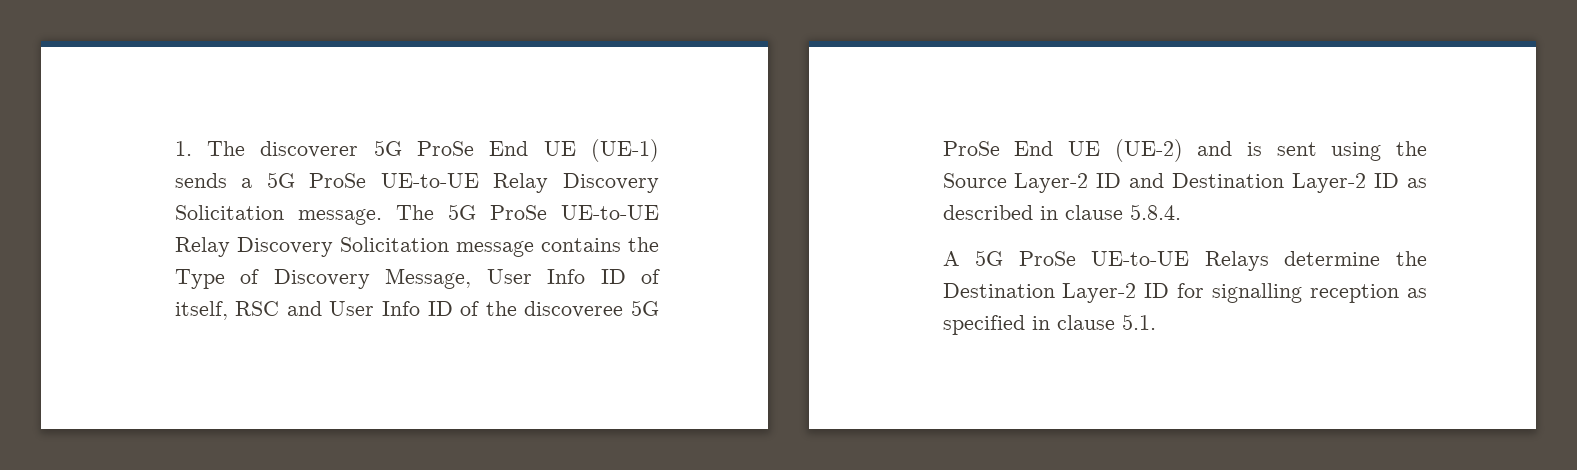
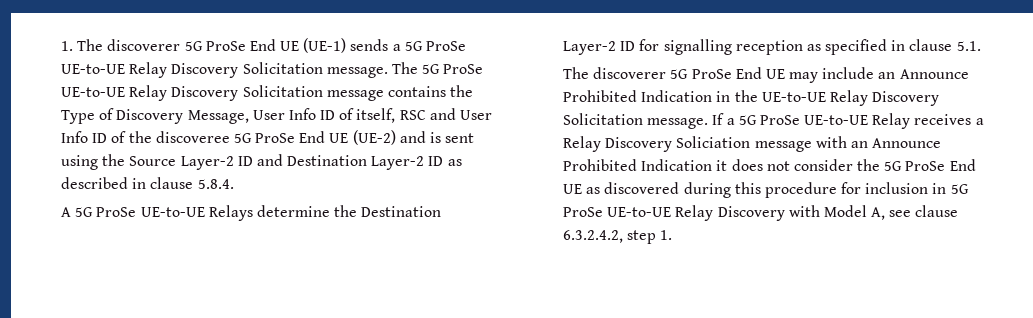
+ The discoverer 5G ProSe End UE may include an Announce Prohibited Indication in the UE-to-UE Relay Discovery Solicitation message. If a 5G ProSe UE-to-UE Relay receives a Relay Discovery Soliciation message with an Announce Prohibited Indication it does not consider the 5G ProSe End UE as discovered during this procedure for inclusion in 5G ProSe UE-to-UE Relay Discovery with Model A, see clause 6.3.2.4.2, step 1.

